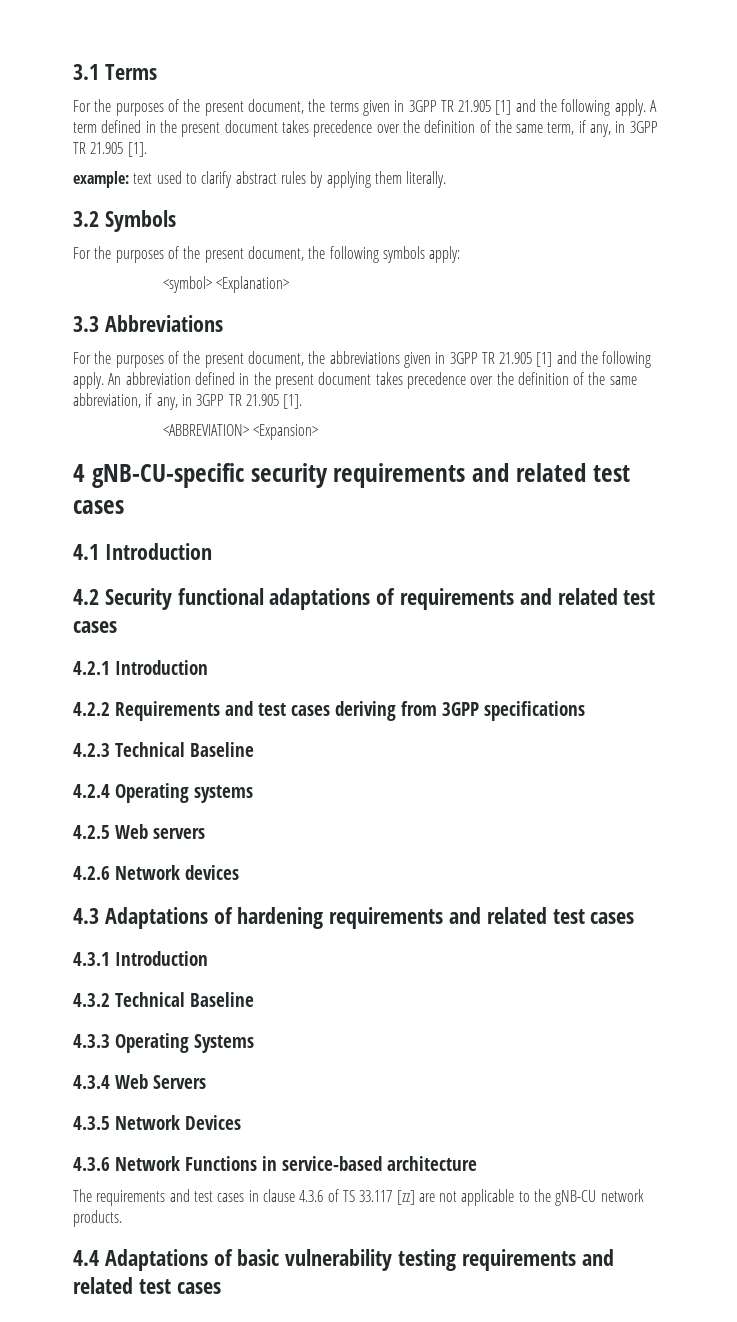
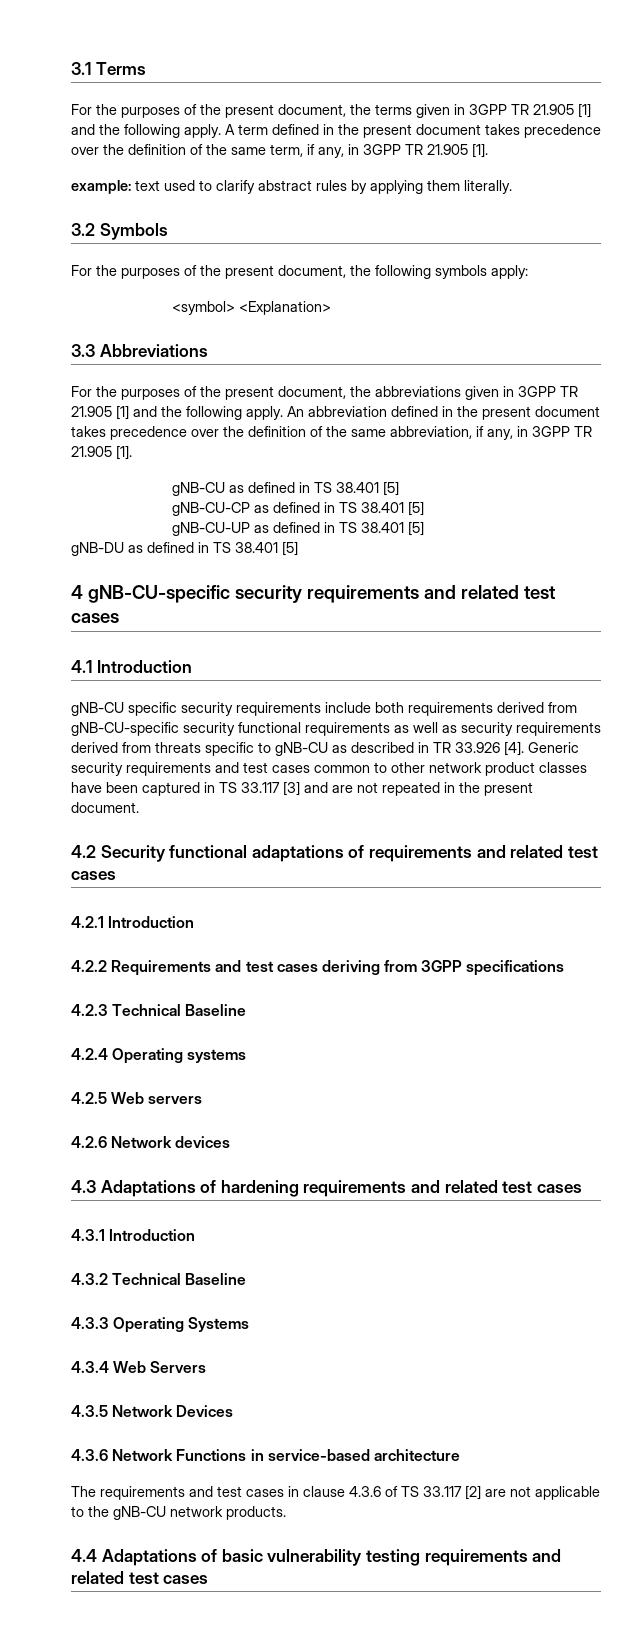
- <ABBREVIATION> <Expansion>
+ gNB-CU as defined in TS 38.401 [5]
+ gNB-CU-CP as defined in TS 38.401 [5]
+ gNB-CU-UP as defined in TS 38.401 [5]
+ gNB-DU as defined in TS 38.401 [5]
+ gNB-CU specific security requirements include both requirements derived from gNB-CU-specific security functional requirements as well as security requirements derived from threats specific to gNB-CU as described in TR 33.926 [4]. Generic security requirements and test cases common to other network product classes have been captured in TS 33.117 [3] and are not repeated in the present document.
- The requirements and test cases in clause 4.3.6 of TS 33.117 [zz] are not applicable to the gNB-CU network products.
+ The requirements and test cases in clause 4.3.6 of TS 33.117 [2] are not applicable to the gNB-CU network products.

